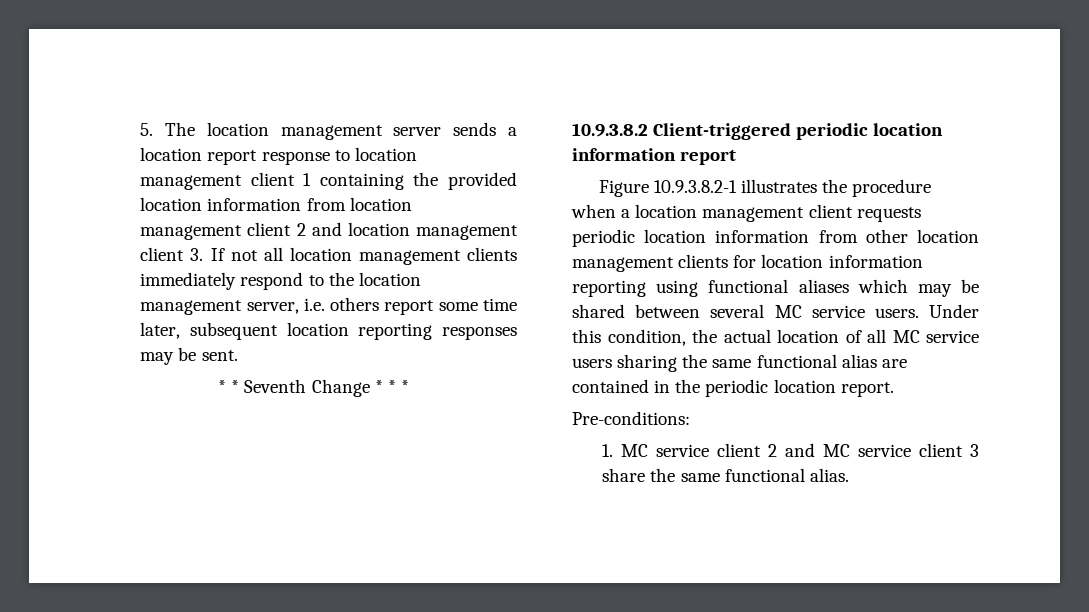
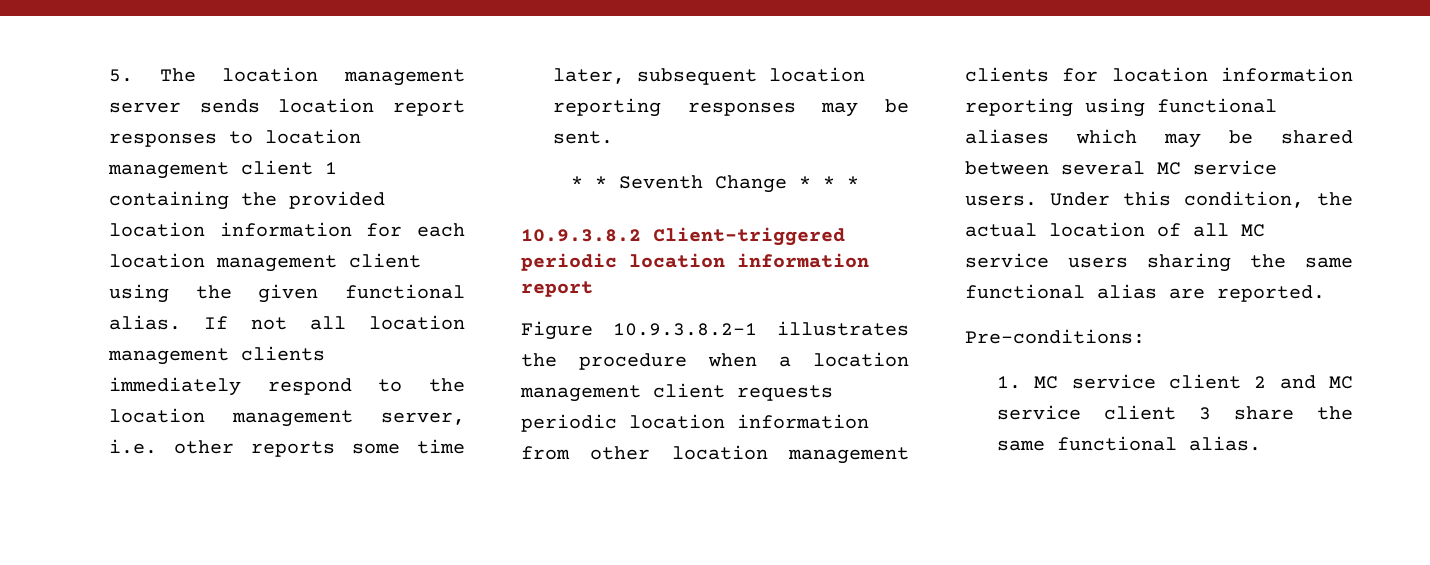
- 5. The location management server sends a location report response to location management client 1 containing the provided location information from location management client 2 and location management client 3. If not all location management clients immediately respond to the location management server, i.e. others report some time later, subsequent location reporting responses may be sent.
+ 5. The location management server sends location report responses to location management client 1 containing the provided location information for each location management client using the given functional alias. If not all location management clients immediately respond to the location management server, i.e. other reports some time later, subsequent location reporting responses may be sent.
- Under this condition, the actual location of all MC service users sharing the same functional alias are contained in the periodic location report.
+ Under this condition, the actual location of all MC service users sharing the same functional alias are reported.

